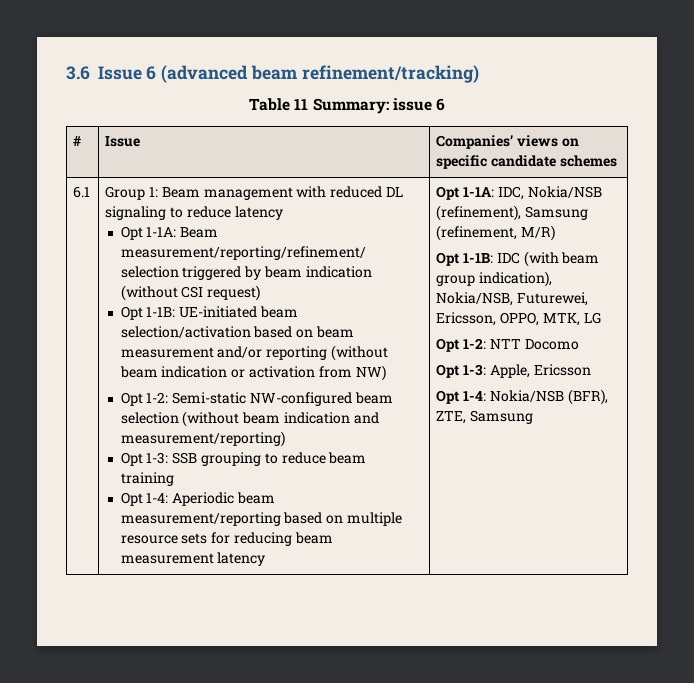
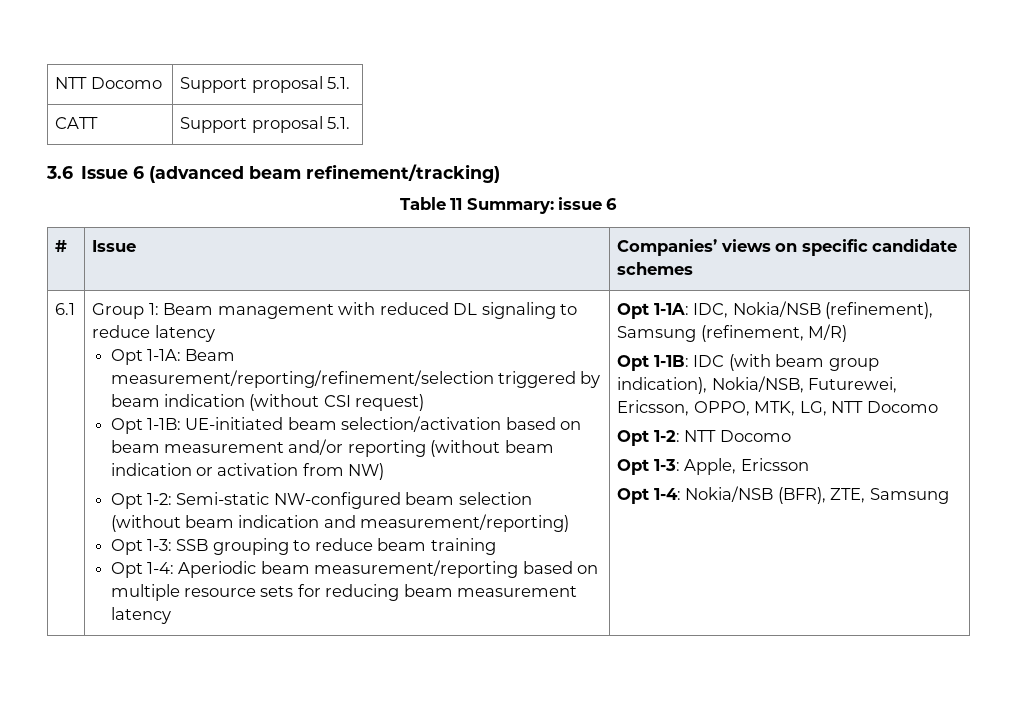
+ NTT Docomo | Support proposal 5.1.
+ CATT | Support proposal 5.1.
- Opt 1-1B: IDC (with beam group indication), Nokia/NSB, Futurewei, Ericsson, OPPO, MTK, LG
+ Opt 1-1B: IDC (with beam group indication), Nokia/NSB, Futurewei, Ericsson, OPPO, MTK, LG, NTT Docomo

